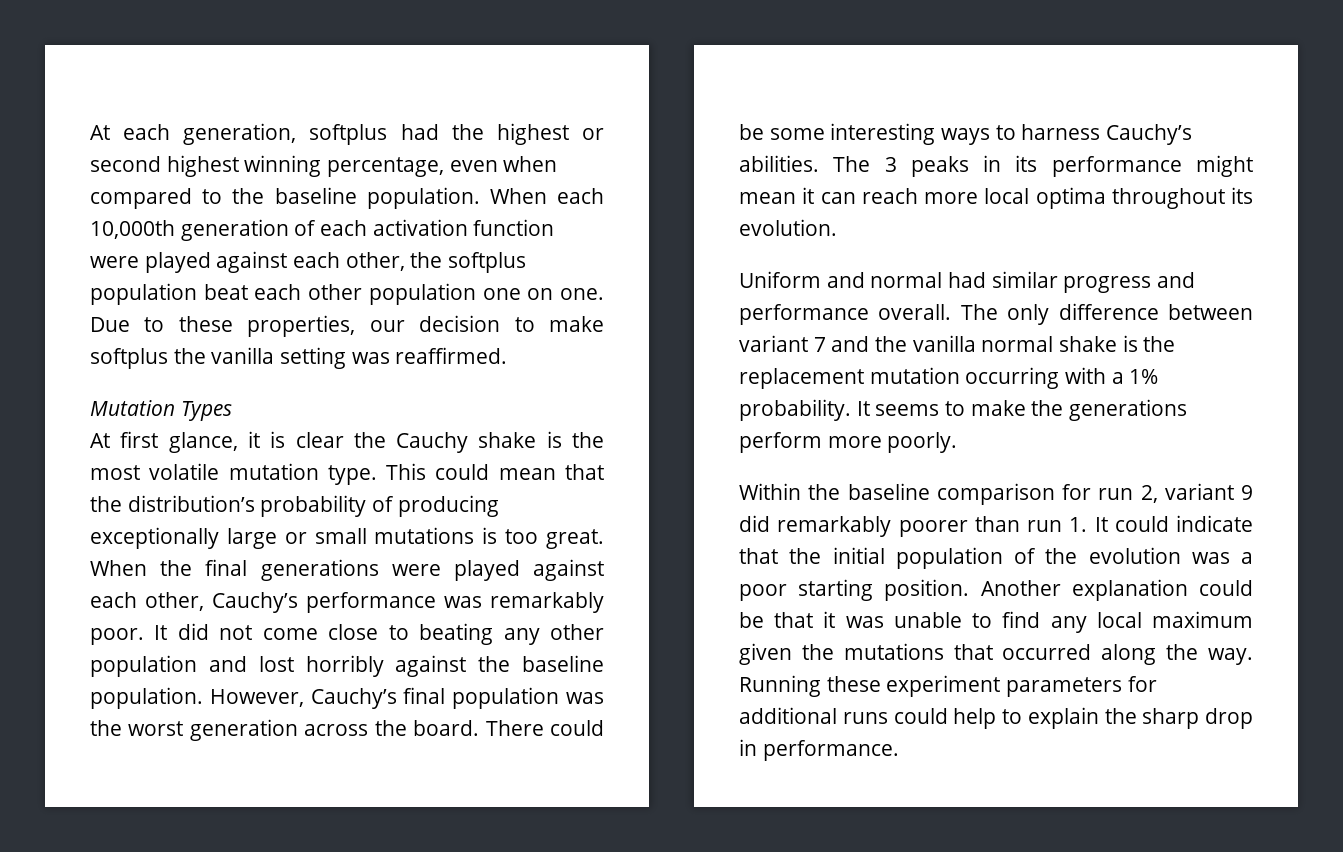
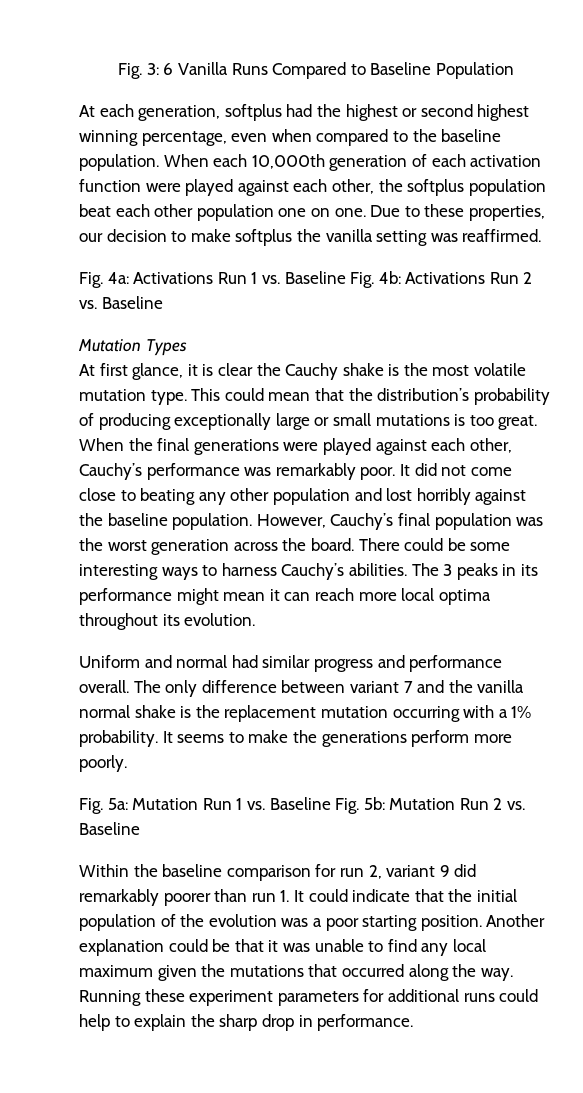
+ Fig. 3: 6 Vanilla Runs Compared to Baseline Population
+ Fig. 4a: Activations Run 1 vs. Baseline Fig. 4b: Activations Run 2 vs. Baseline
+ Fig. 5a: Mutation Run 1 vs. Baseline Fig. 5b: Mutation Run 2 vs. Baseline

